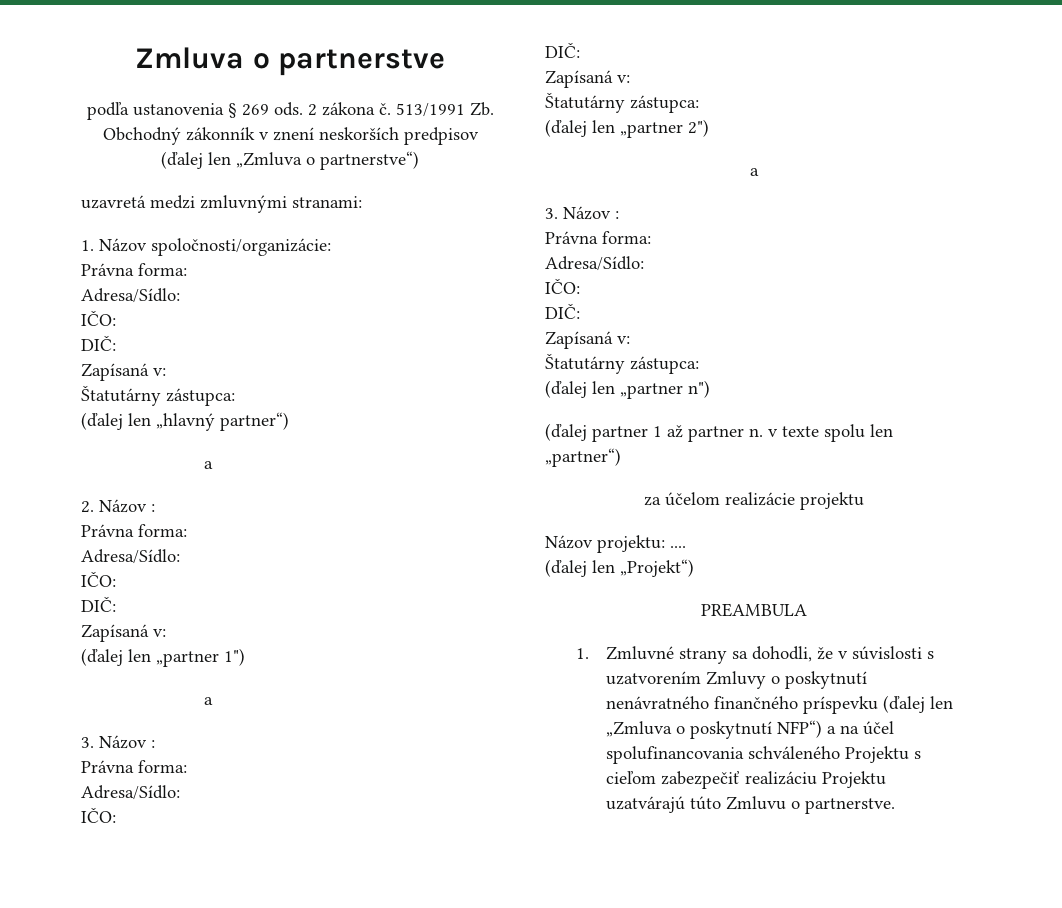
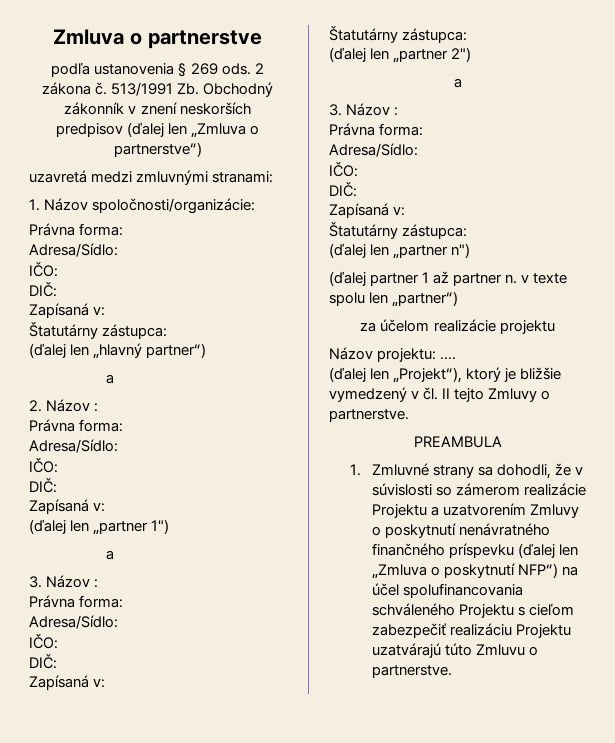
- (ďalej len „Projekt“)
+ (ďalej len „Projekt“), ktorý je bližšie vymedzený v čl. II tejto Zmluvy o partnerstve.
- 1. Zmluvné strany sa dohodli, že v súvislosti s uzatvorením Zmluvy o poskytnutí nenávratného finančného príspevku (ďalej len „Zmluva o poskytnutí NFP“) a na účel spolufinancovania schváleného Projektu s cieľom zabezpečiť realizáciu Projektu uzatvárajú túto Zmluvu o partnerstve.
+ 1. Zmluvné strany sa dohodli, že v súvislosti so zámerom realizácie Projektu a uzatvorením Zmluvy o poskytnutí nenávratného finančného príspevku (ďalej len „Zmluva o poskytnutí NFP“) na účel spolufinancovania schváleného Projektu s cieľom zabezpečiť realizáciu Projektu uzatvárajú túto Zmluvu o partnerstve.

